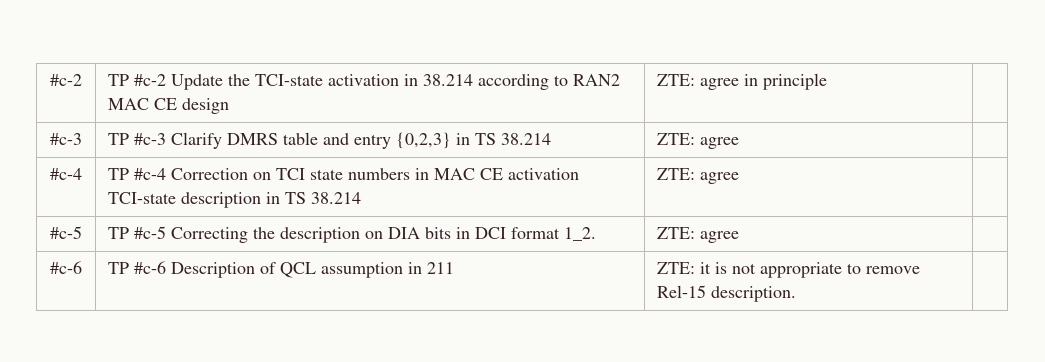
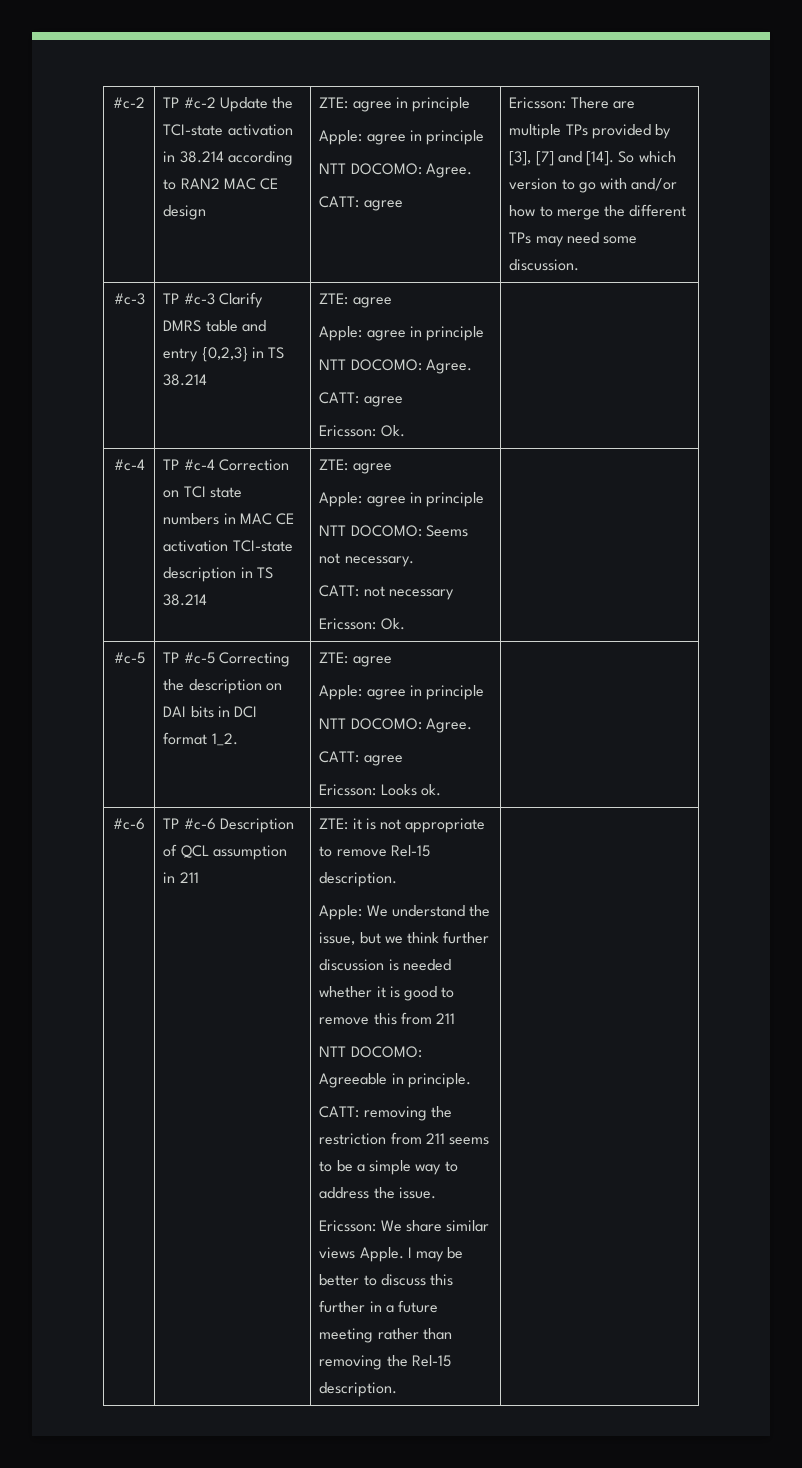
  ZTE: agree in principle
+ Apple: agree in principle
+ NTT DOCOMO: Agree.
+ CATT: agree | Ericsson: There are multiple TPs provided by [3], [7] and [14]. So which version to go with and/or how to merge the different TPs may need some discussion.
- #c-3 | TP #c-3 Clarify DMRS table and entry {0,2,3} in TS 38.214 | ZTE: agree |
+ #c-3 | TP #c-3 Clarify DMRS table and entry {0,2,3} in TS 38.214 | ZTE: agree
+ Apple: agree in principle
+ NTT DOCOMO: Agree.
+ CATT: agree
+ Ericsson: Ok. |
- #c-4 | TP #c-4 Correction on TCI state numbers in MAC CE activation TCI-state description in TS 38.214 | ZTE: agree |
+ #c-4 | TP #c-4 Correction on TCI state numbers in MAC CE activation TCI-state description in TS 38.214 | ZTE: agree
+ Apple: agree in principle
+ NTT DOCOMO: Seems not necessary.
+ CATT: not necessary
+ Ericsson: Ok. |
- #c-5 | TP #c-5 Correcting the description on DIA bits in DCI format 1_2. | ZTE: agree |
+ #c-5 | TP #c-5 Correcting the description on DAI bits in DCI format 1_2. | ZTE: agree
+ Apple: agree in principle
+ NTT DOCOMO: Agree.
+ CATT: agree
+ Ericsson: Looks ok. |
+ Apple: We understand the issue, but we think further discussion is needed whether it is good to remove this from 211
+ NTT DOCOMO: Agreeable in principle.
+ CATT: removing the restriction from 211 seems to be a simple way to address the issue.
+ Ericsson: We share similar views Apple. I may be better to discuss this further in a future meeting rather than removing the Rel-15 description.

